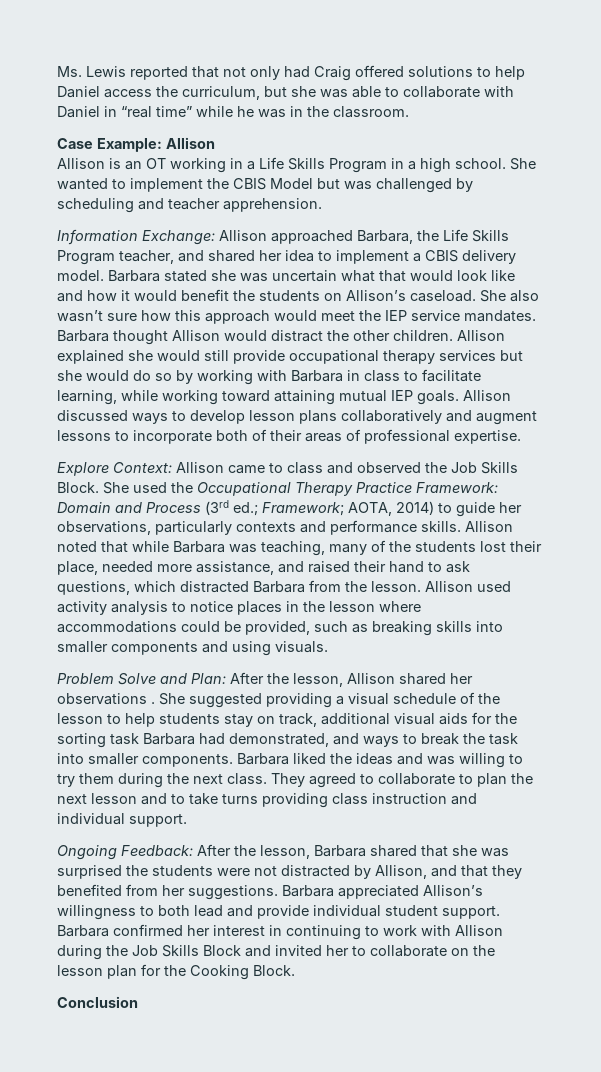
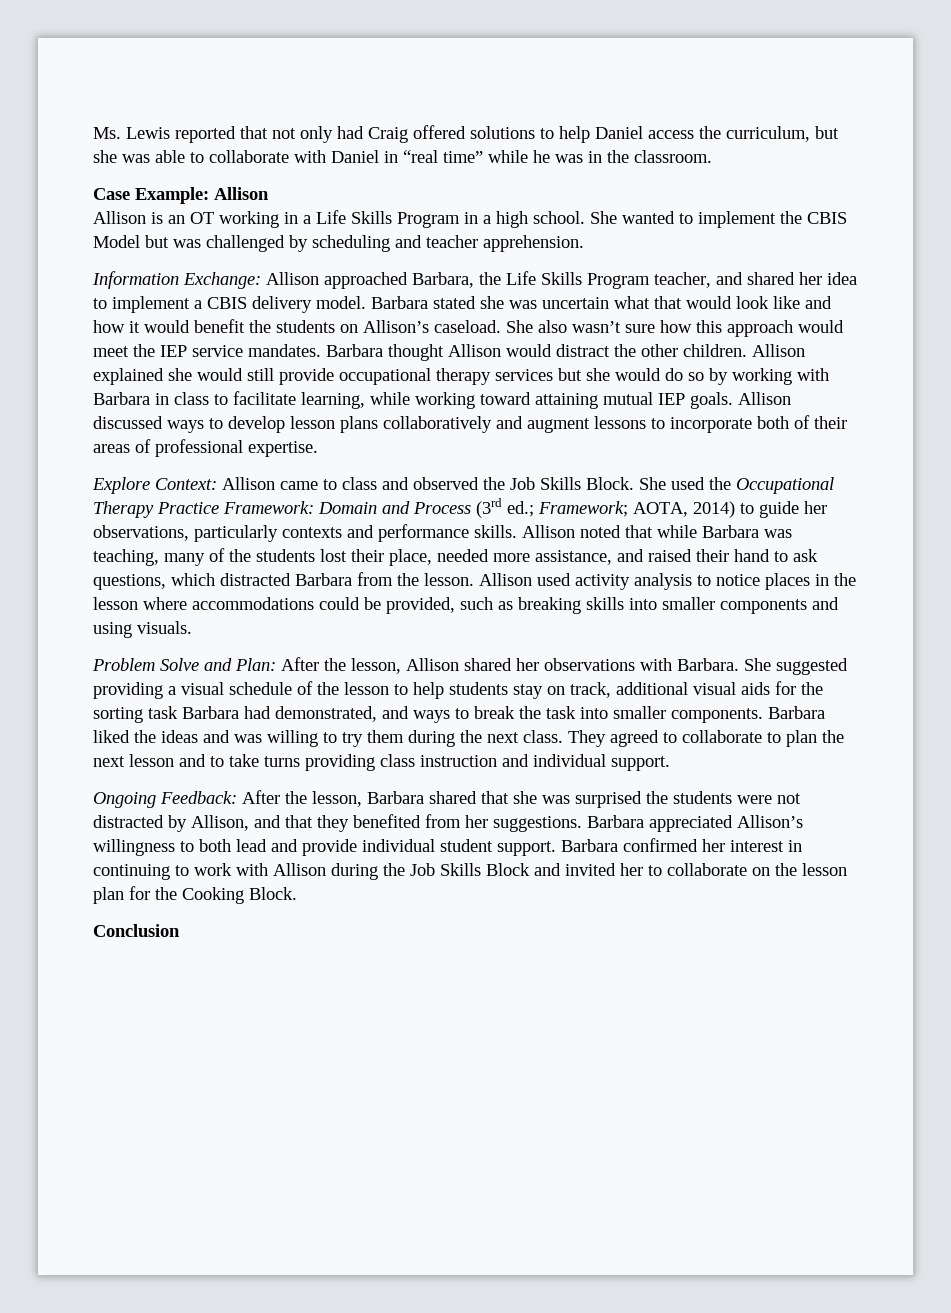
- Problem Solve and Plan: After the lesson, Allison shared her observations .
+ Problem Solve and Plan: After the lesson, Allison shared her observations with Barbara.

